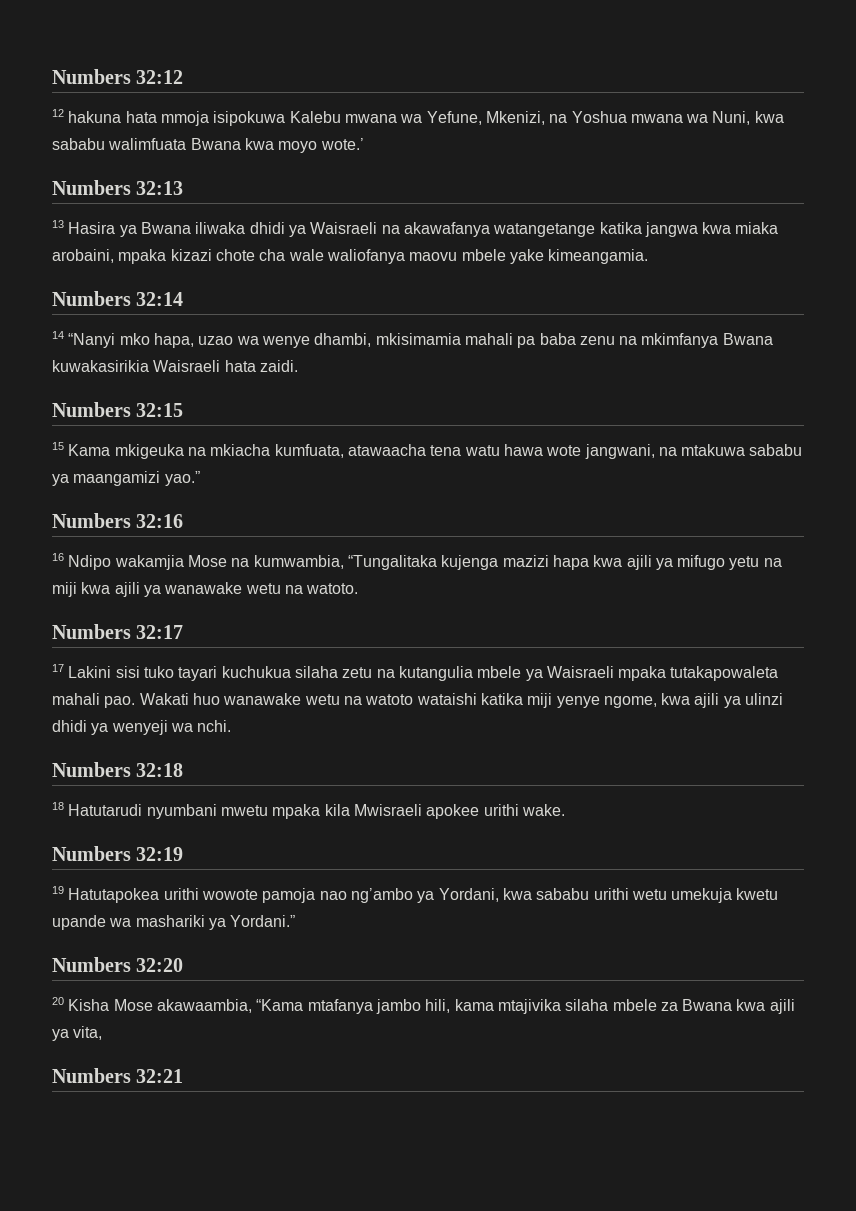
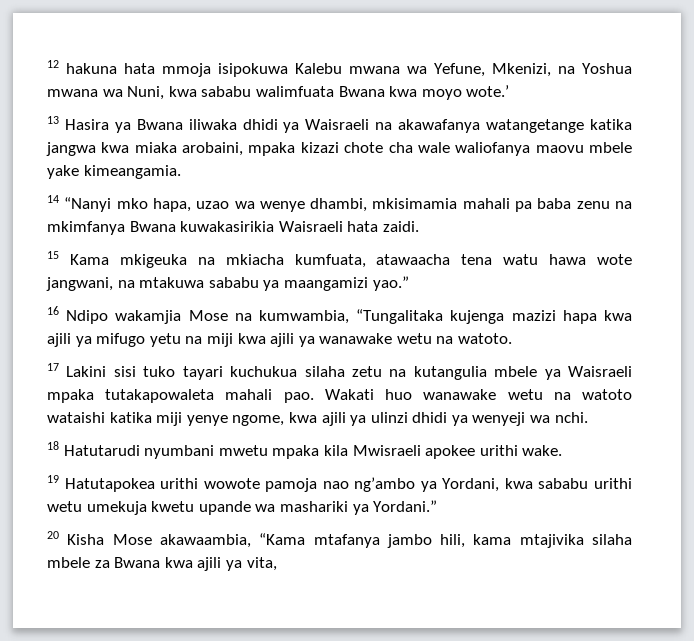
- Numbers 32:12
- Numbers 32:13
- Numbers 32:14
- Numbers 32:15
- Numbers 32:16
- Numbers 32:17
- Numbers 32:18
- Numbers 32:19
- Numbers 32:20
- Numbers 32:21

